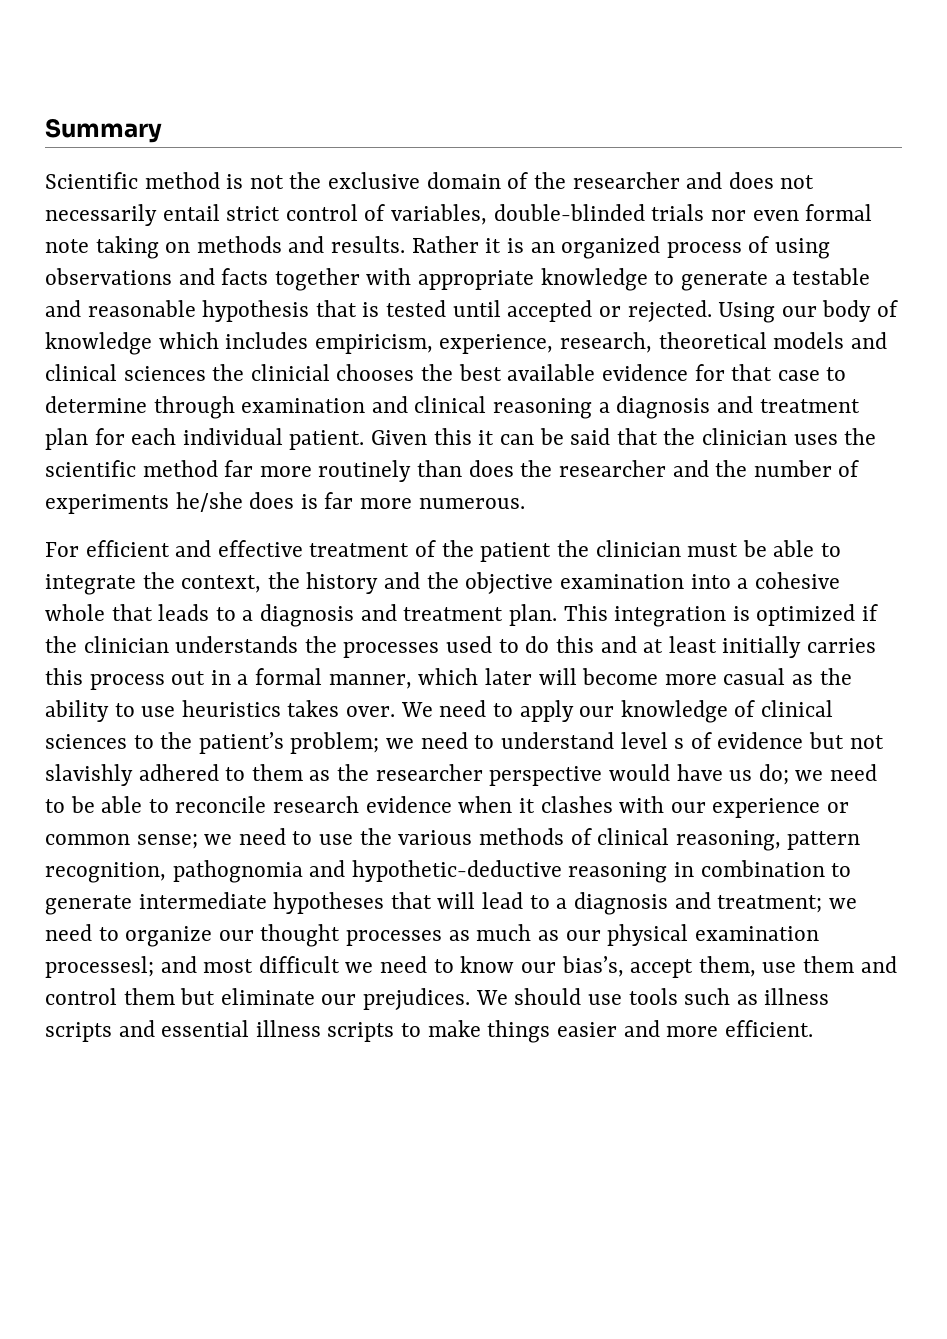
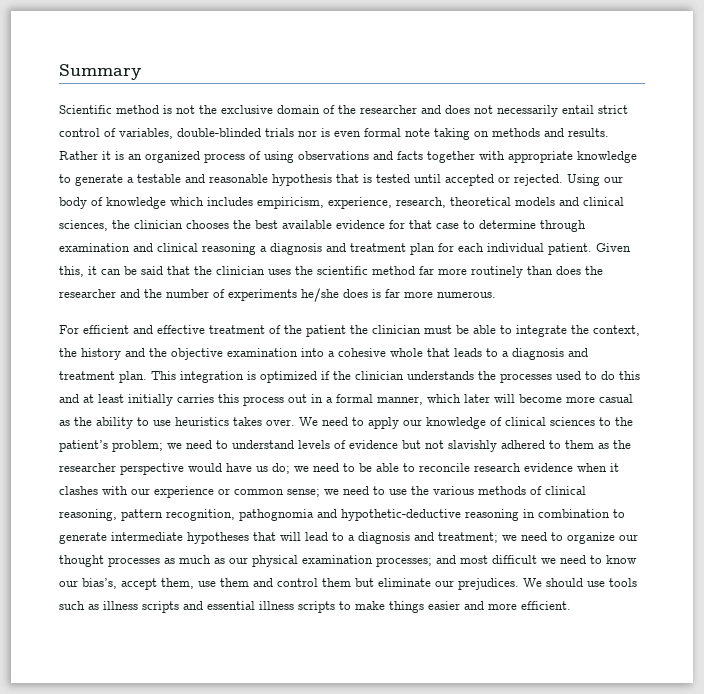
- Scientific method is not the exclusive domain of the researcher and does not necessarily entail strict control of variables, double-blinded trials nor even formal note taking on methods and results.
+ Scientific method is not the exclusive domain of the researcher and does not necessarily entail strict control of variables, double-blinded trials nor is even formal note taking on methods and results.
- Using our body of knowledge which includes empiricism, experience, research, theoretical models and clinical sciences the clinicial chooses the best available evidence for that case to determine through examination and clinical reasoning a diagnosis and treatment plan for each individual patient.
+ Using our body of knowledge which includes empiricism, experience, research, theoretical models and clinical sciences, the clinician chooses the best available evidence for that case to determine through examination and clinical reasoning a diagnosis and treatment plan for each individual patient.
- Given this it can be said that the clinician uses the scientific method far more routinely than does the researcher and the number of experiments he/she does is far more numerous.
+ Given this, it can be said that the clinician uses the scientific method far more routinely than does the researcher and the number of experiments he/she does is far more numerous.
- we need to understand level s of evidence but not slavishly adhered to them as the researcher perspective would have us do;
+ we need to understand levels of evidence but not slavishly adhered to them as the researcher perspective would have us do;
- we need to organize our thought processes as much as our physical examination processesl;
+ we need to organize our thought processes as much as our physical examination processes;

